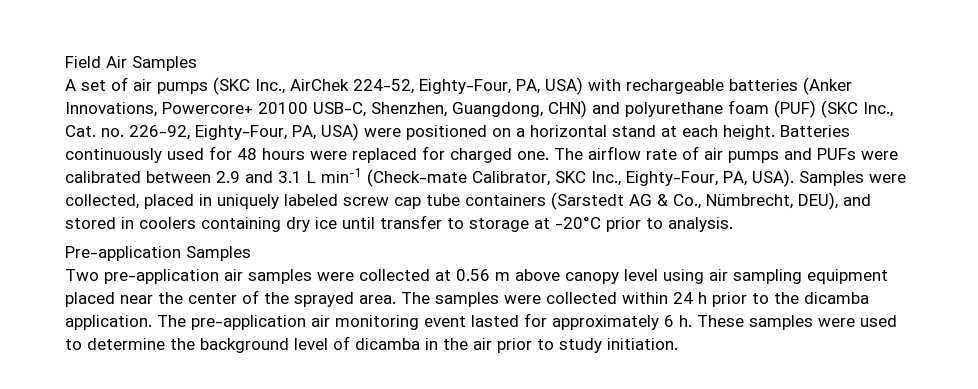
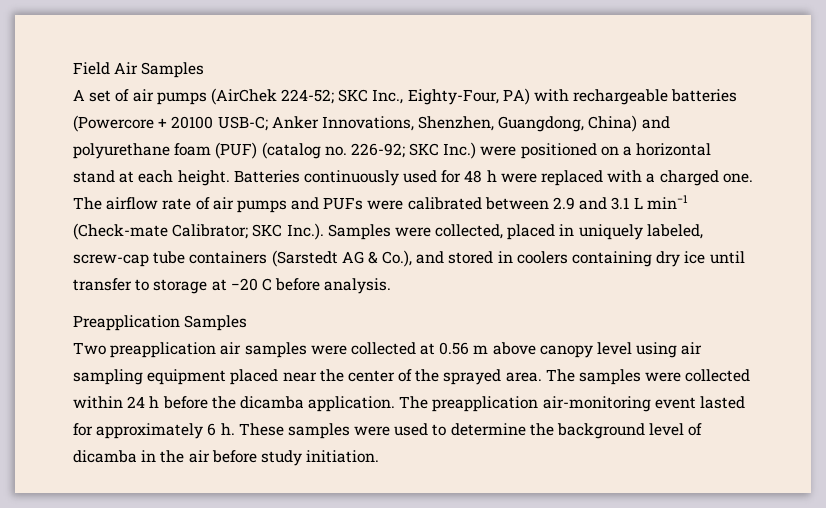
- A set of air pumps (SKC Inc., AirChek 224-52, Eighty-Four, PA, USA) with rechargeable batteries (Anker Innovations, Powercore+ 20100 USB-C, Shenzhen, Guangdong, CHN) and polyurethane foam (PUF) (SKC Inc., Cat. no. 226-92, Eighty-Four, PA, USA) were positioned on a horizontal stand at each height.
+ A set of air pumps (AirChek 224-52; SKC Inc., Eighty-Four, PA) with rechargeable batteries (Powercore + 20100 USB-C; Anker Innovations, Shenzhen, Guangdong, China) and polyurethane foam (PUF) (catalog no. 226-92; SKC Inc.) were positioned on a horizontal stand at each height.
- Batteries continuously used for 48 hours were replaced for charged one.
+ Batteries continuously used for 48 h were replaced with a charged one.
- The airflow rate of air pumps and PUFs were calibrated between 2.9 and 3.1 L min−1 (Check-mate Calibrator, SKC Inc., Eighty-Four, PA, USA). Samples were collected, placed in uniquely labeled screw cap tube containers (Sarstedt AG & Co., Nümbrecht, DEU), and stored in coolers containing dry ice until transfer to storage at -20°C prior to analysis.
+ The airflow rate of air pumps and PUFs were calibrated between 2.9 and 3.1 L min−1 (Check-mate Calibrator; SKC Inc.). Samples were collected, placed in uniquely labeled, screw-cap tube containers (Sarstedt AG & Co.), and stored in coolers containing dry ice until transfer to storage at −20 C before analysis.
- Pre-application Samples
+ Preapplication Samples
- Two pre-application air samples were collected at 0.56 m above canopy level using air sampling equipment placed near the center of the sprayed area.
+ Two preapplication air samples were collected at 0.56 m above canopy level using air sampling equipment placed near the center of the sprayed area.
- The samples were collected within 24 h prior to the dicamba application.
+ The samples were collected within 24 h before the dicamba application.
- The pre-application air monitoring event lasted for approximately 6 h.
+ The preapplication air-monitoring event lasted for approximately 6 h.
- These samples were used to determine the background level of dicamba in the air prior to study initiation.
+ These samples were used to determine the background level of dicamba in the air before study initiation.

